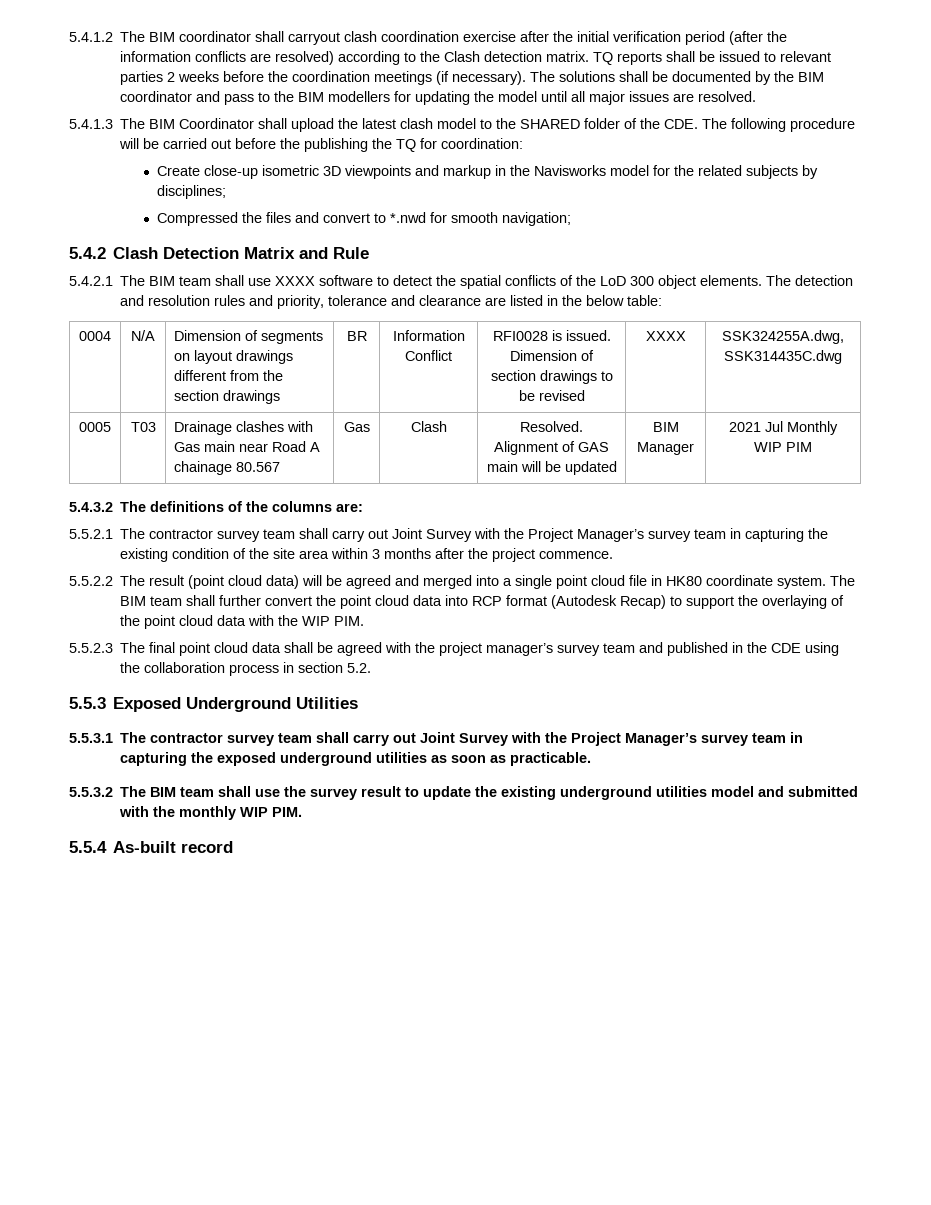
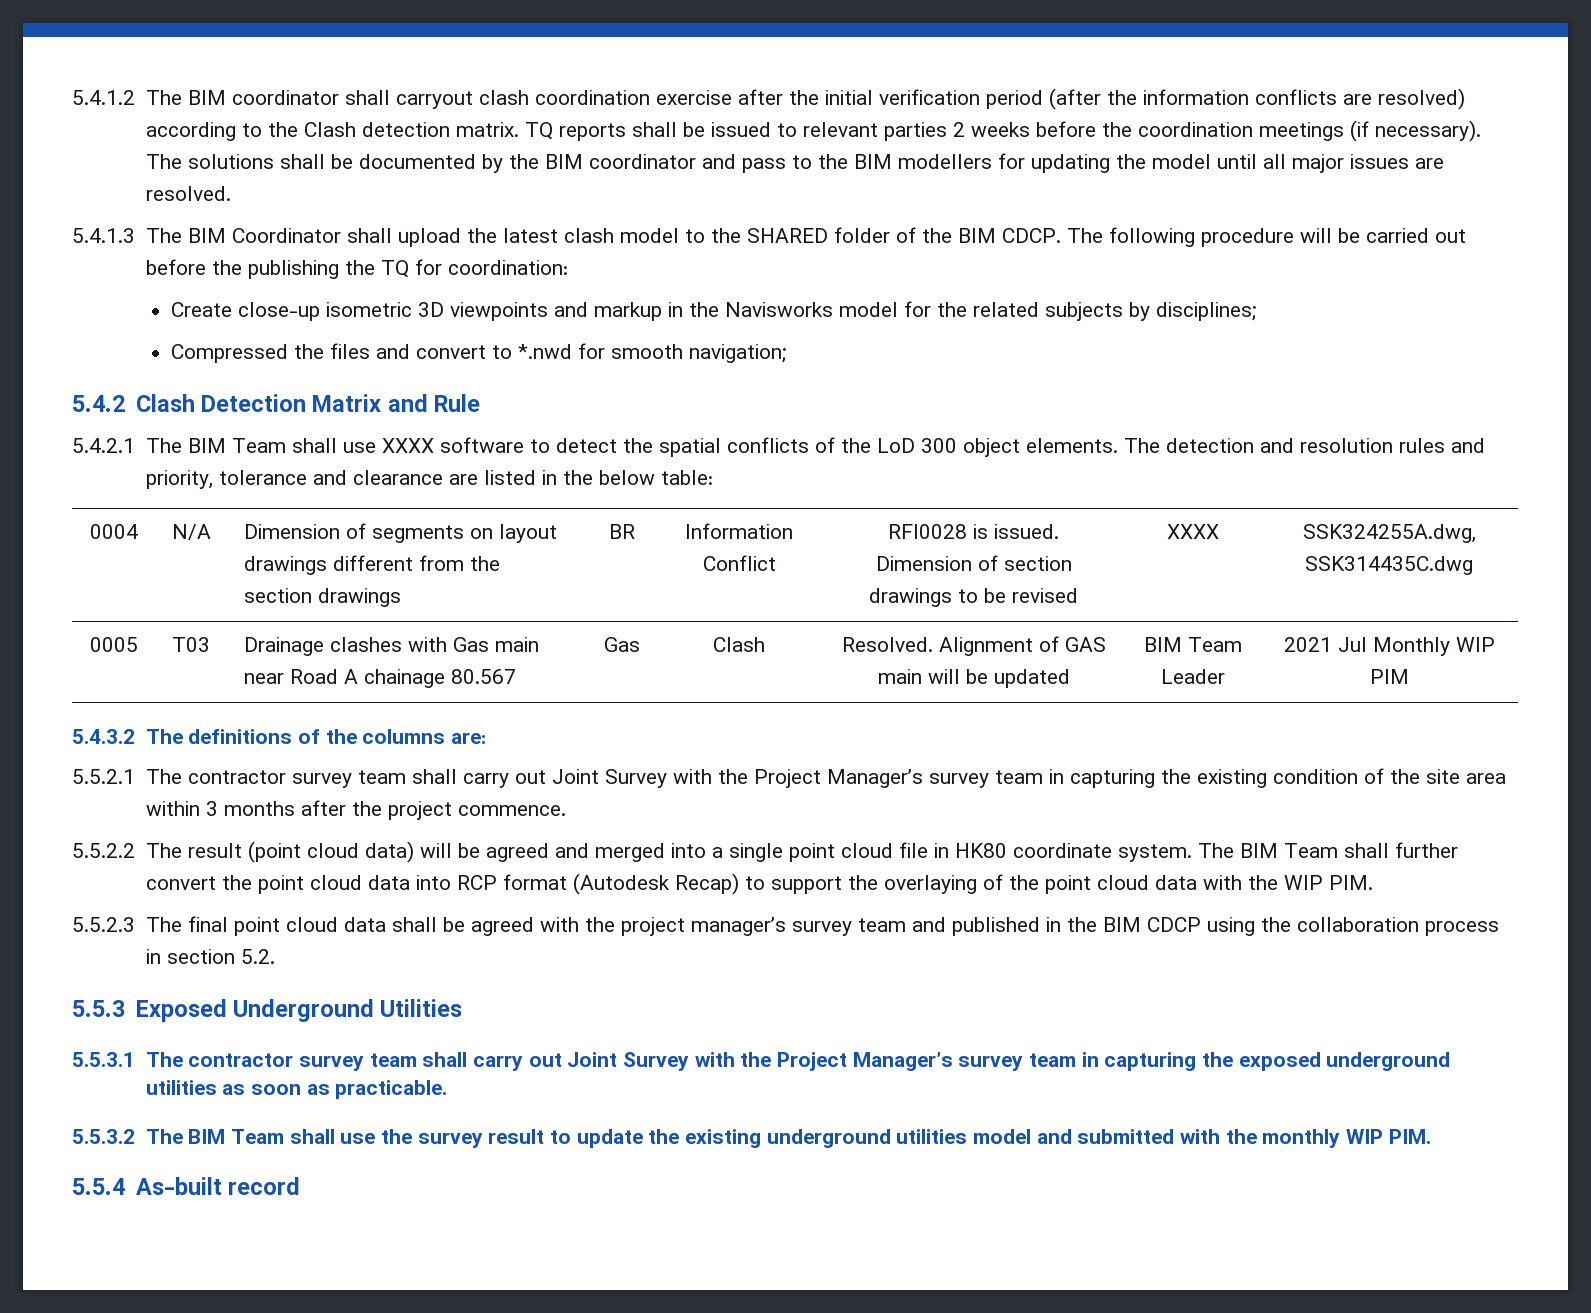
- 5.4.1.3 The BIM Coordinator shall upload the latest clash model to the SHARED folder of the CDE. The following procedure will be carried out before the publishing the TQ for coordination:
+ 5.4.1.3 The BIM Coordinator shall upload the latest clash model to the SHARED folder of the BIM CDCP. The following procedure will be carried out before the publishing the TQ for coordination:
- 5.4.2.1 The BIM team shall use XXXX software to detect the spatial conflicts of the LoD 300 object elements.
+ 5.4.2.1 The BIM Team shall use XXXX software to detect the spatial conflicts of the LoD 300 object elements.
- 0005 | T03 | Drainage clashes with Gas main near Road A chainage 80.567 | Gas | Clash | Resolved. Alignment of GAS main will be updated | BIM Manager | 2021 Jul Monthly WIP PIM
+ 0005 | T03 | Drainage clashes with Gas main near Road A chainage 80.567 | Gas | Clash | Resolved. Alignment of GAS main will be updated | BIM Team Leader | 2021 Jul Monthly WIP PIM
- The BIM team shall further convert the point cloud data into RCP format (Autodesk Recap) to support the overlaying of the point cloud data with the WIP PIM.
+ The BIM Team shall further convert the point cloud data into RCP format (Autodesk Recap) to support the overlaying of the point cloud data with the WIP PIM.
- 5.5.2.3 The final point cloud data shall be agreed with the project manager’s survey team and published in the CDE using the collaboration process in section 5.2.
+ 5.5.2.3 The final point cloud data shall be agreed with the project manager’s survey team and published in the BIM CDCP using the collaboration process in section 5.2.
- 5.5.3.2 The BIM team shall use the survey result to update the existing underground utilities model and submitted with the monthly WIP PIM.
+ 5.5.3.2 The BIM Team shall use the survey result to update the existing underground utilities model and submitted with the monthly WIP PIM.

